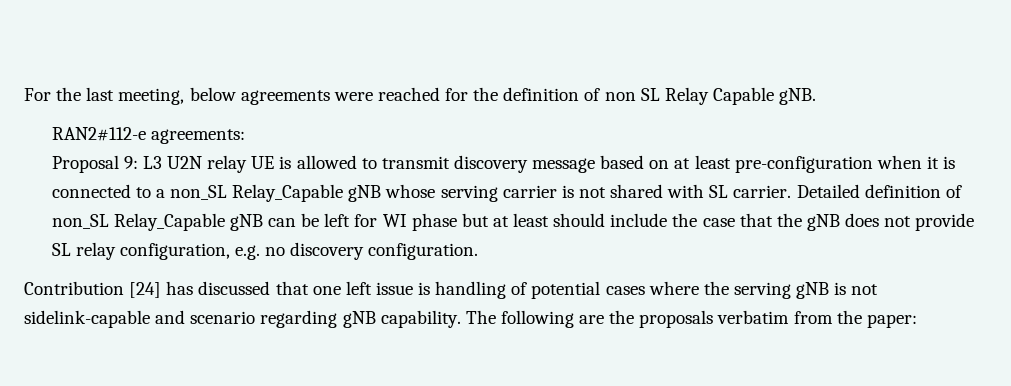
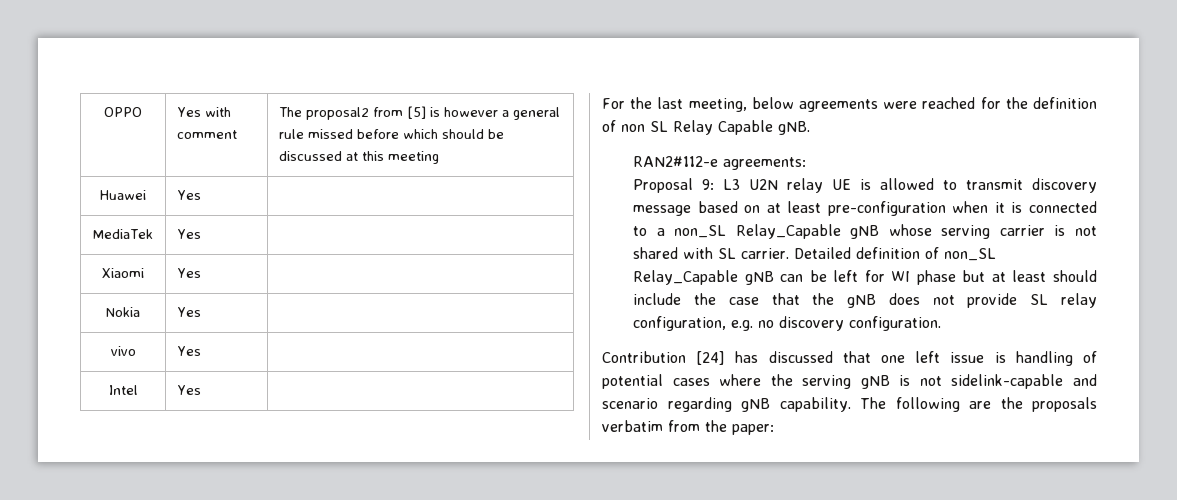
+ OPPO | Yes with comment | The proposal2 from [5] is however a general rule missed before which should be discussed at this meeting
+ Huawei | Yes |
+ MediaTek | Yes |
+ Xiaomi | Yes |
+ Nokia | Yes |
+ vivo | Yes |
+ Intel | Yes |

